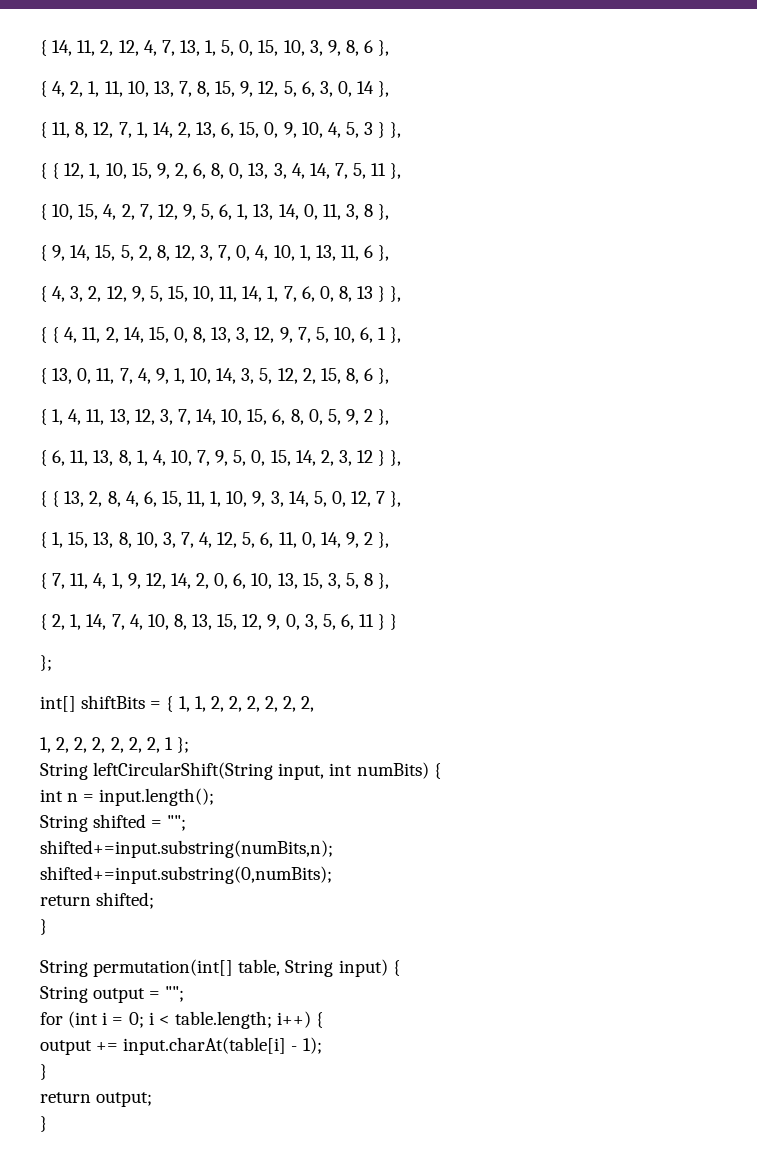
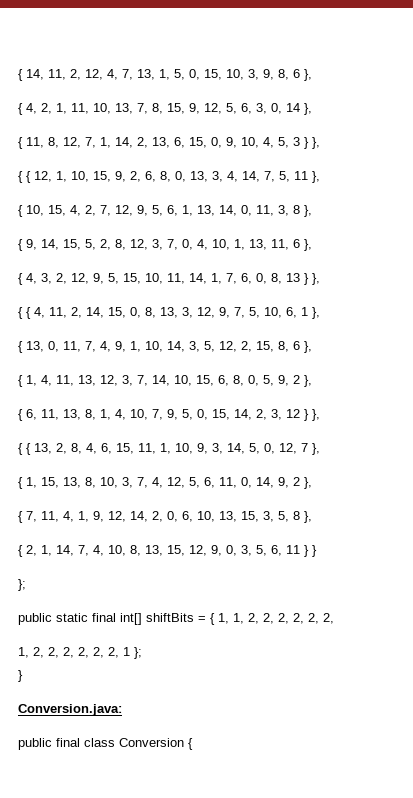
- int[] shiftBits = { 1, 1, 2, 2, 2, 2, 2, 2,
+ public static final int[] shiftBits = { 1, 1, 2, 2, 2, 2, 2, 2,
  1, 2, 2, 2, 2, 2, 2, 1 };
- String leftCircularShift(String input, int numBits) {
- int n = input.length();
- String shifted = "";
- shifted+=input.substring(numBits,n);
- shifted+=input.substring(0,numBits);
- return shifted;
  }
- String permutation(int[] table, String input) {
- String output = "";
- for (int i = 0; i < table.length; i++) {
- output += input.charAt(table[i] - 1);
- }
- return output;
- }
+ Conversion.java:
+ public final class Conversion {

